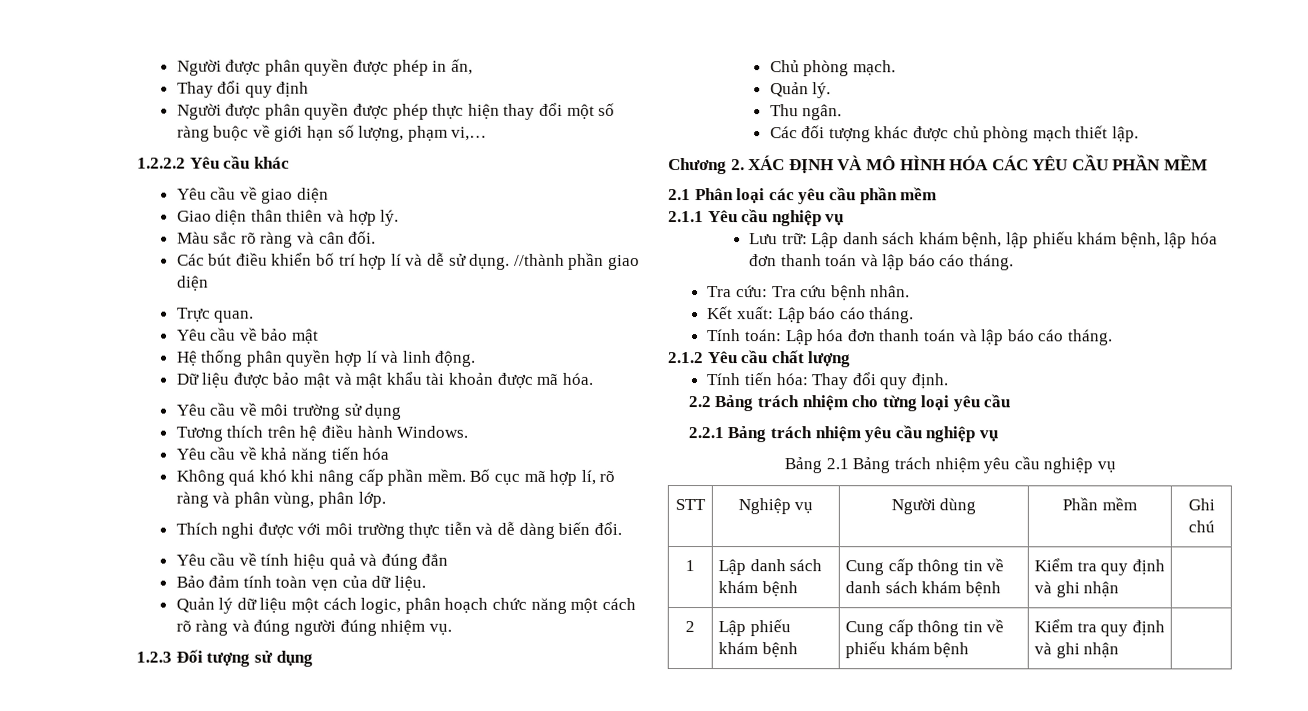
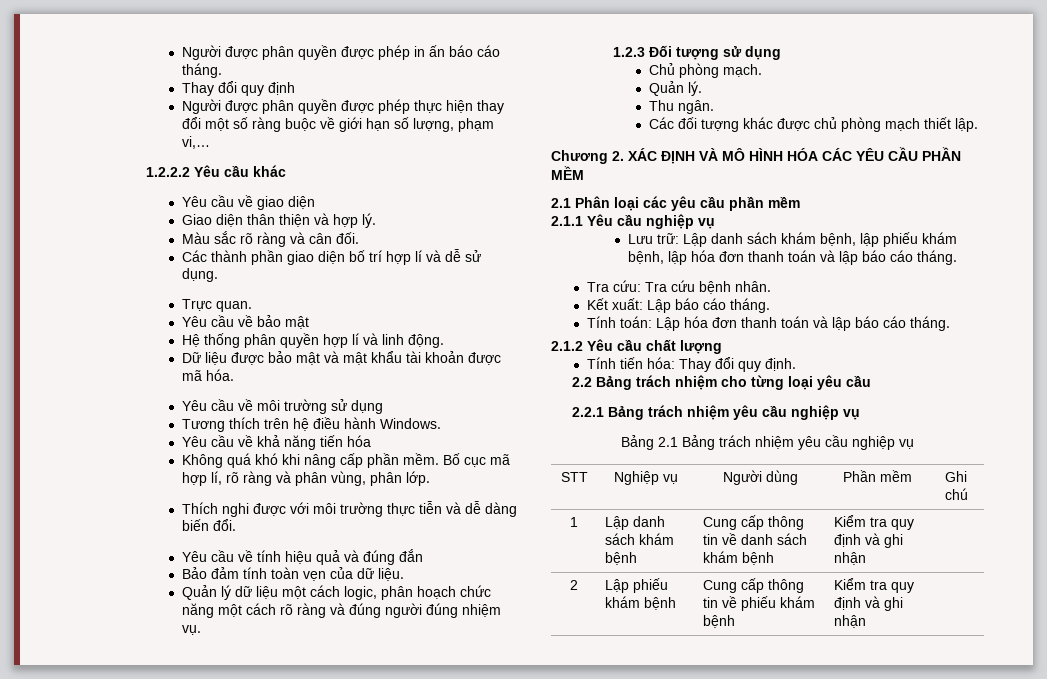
- Người được phân quyền được phép in ấn,
+ Người được phân quyền được phép in ấn báo cáo tháng.
- Giao diện thân thiên và hợp lý.
+ Giao diện thân thiện và hợp lý.
- Các bút điều khiển bố trí hợp lí và dễ sử dụng. //thành phần giao diện
+ Các thành phần giao diện bố trí hợp lí và dễ sử dụng.

